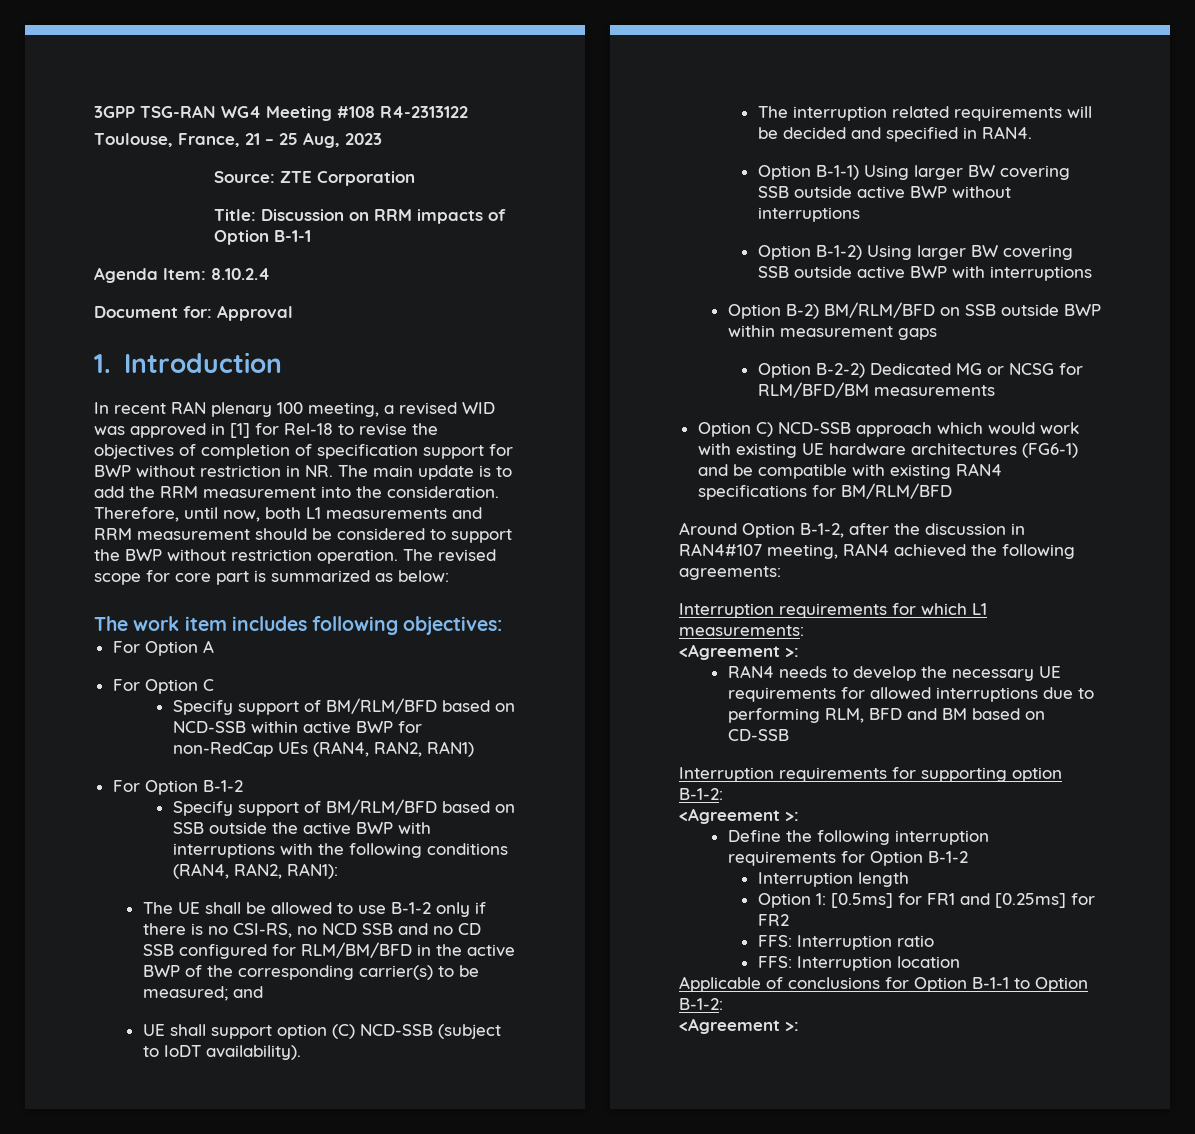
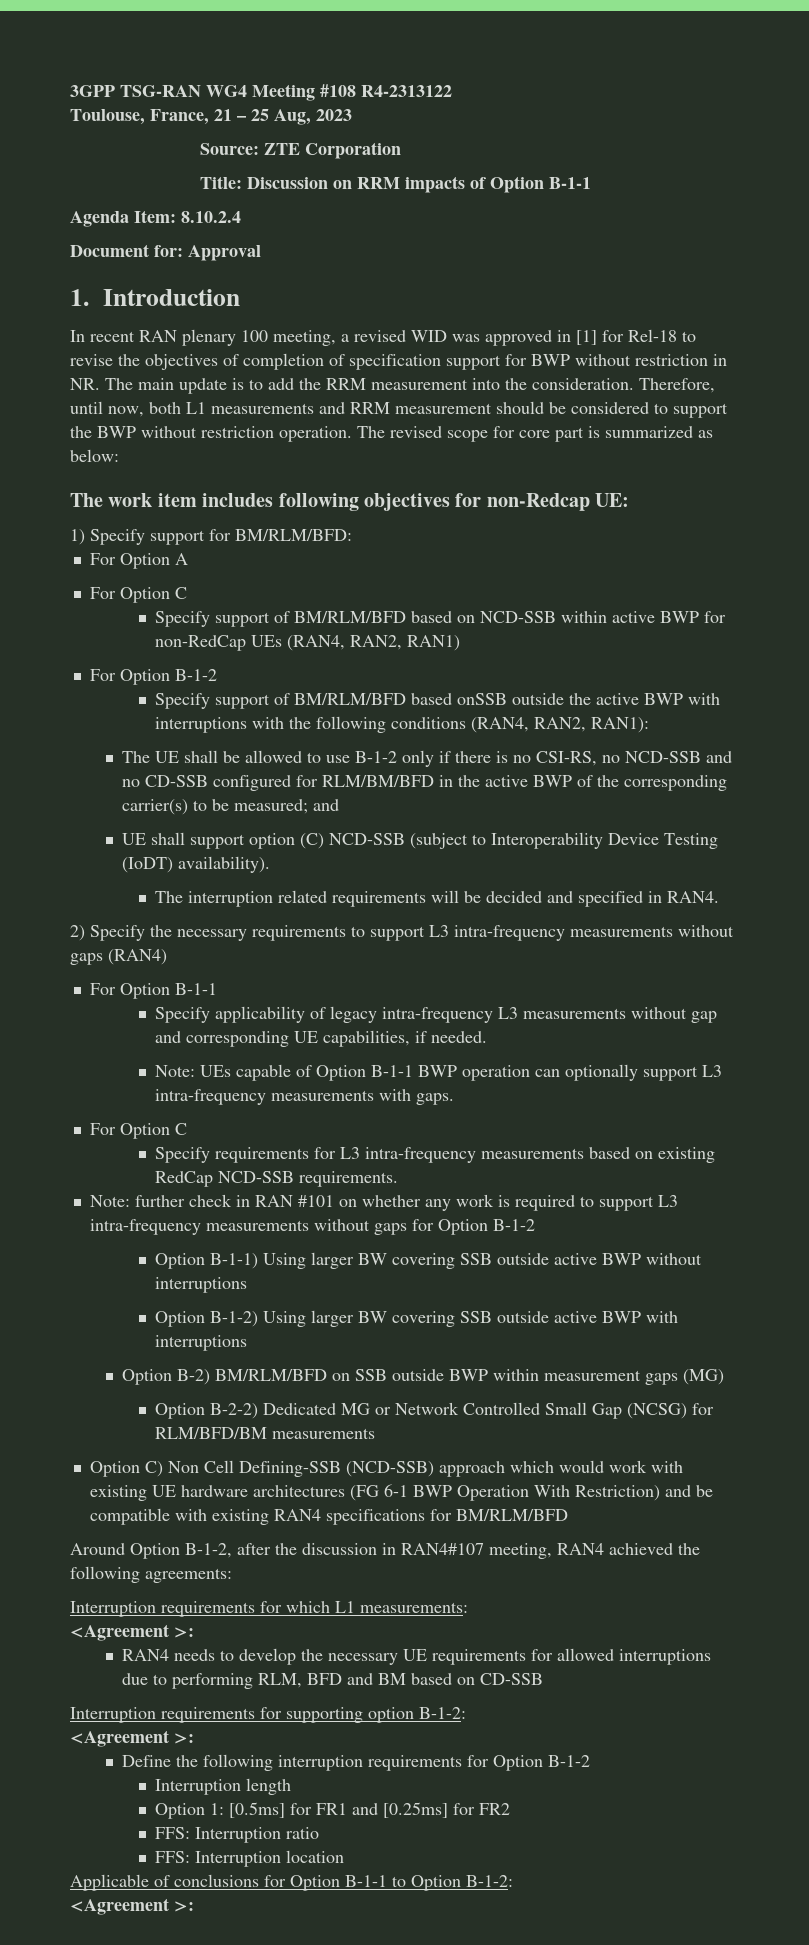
- The work item includes following objectives:
+ The work item includes following objectives for non-Redcap UE:
+ 1) Specify support for BM/RLM/BFD:
- Specify support of BM/RLM/BFD based on SSB outside the active BWP with interruptions with the following conditions (RAN4, RAN2, RAN1):
+ Specify support of BM/RLM/BFD based onSSB outside the active BWP with interruptions with the following conditions (RAN4, RAN2, RAN1):
- The UE shall be allowed to use B-1-2 only if there is no CSI-RS, no NCD SSB and no CD SSB configured for RLM/BM/BFD in the active BWP of the corresponding carrier(s) to be measured; and
+ The UE shall be allowed to use B-1-2 only if there is no CSI-RS, no NCD-SSB and no CD-SSB configured for RLM/BM/BFD in the active BWP of the corresponding carrier(s) to be measured; and
- UE shall support option (C) NCD-SSB (subject to IoDT availability).
+ UE shall support option (C) NCD-SSB (subject to Interoperability Device Testing (IoDT) availability).
+ 2) Specify the necessary requirements to support L3 intra-frequency measurements without gaps (RAN4)
+ For Option B-1-1
+ Specify applicability of legacy intra-frequency L3 measurements without gap and corresponding UE capabilities, if needed.
+ Note: UEs capable of Option B-1-1 BWP operation can optionally support L3 intra-frequency measurements with gaps.
+ For Option C
+ Specify requirements for L3 intra-frequency measurements based on existing RedCap NCD-SSB requirements.
+ Note: further check in RAN #101 on whether any work is required to support L3 intra-frequency measurements without gaps for Option B-1-2
- Option B-2) BM/RLM/BFD on SSB outside BWP within measurement gaps
+ Option B-2) BM/RLM/BFD on SSB outside BWP within measurement gaps (MG)
- Option B-2-2) Dedicated MG or NCSG for RLM/BFD/BM measurements
+ Option B-2-2) Dedicated MG or Network Controlled Small Gap (NCSG) for RLM/BFD/BM measurements
- Option C) NCD-SSB approach which would work with existing UE hardware architectures (FG6-1) and be compatible with existing RAN4 specifications for BM/RLM/BFD
+ Option C) Non Cell Defining-SSB (NCD-SSB) approach which would work with existing UE hardware architectures (FG 6-1 BWP Operation With Restriction) and be compatible with existing RAN4 specifications for BM/RLM/BFD

